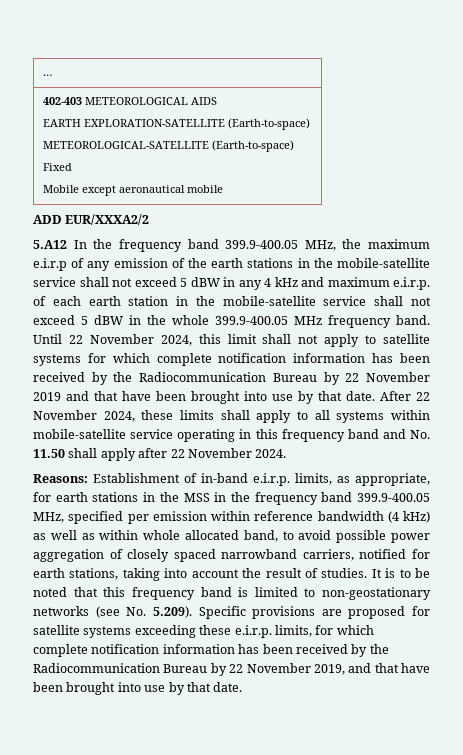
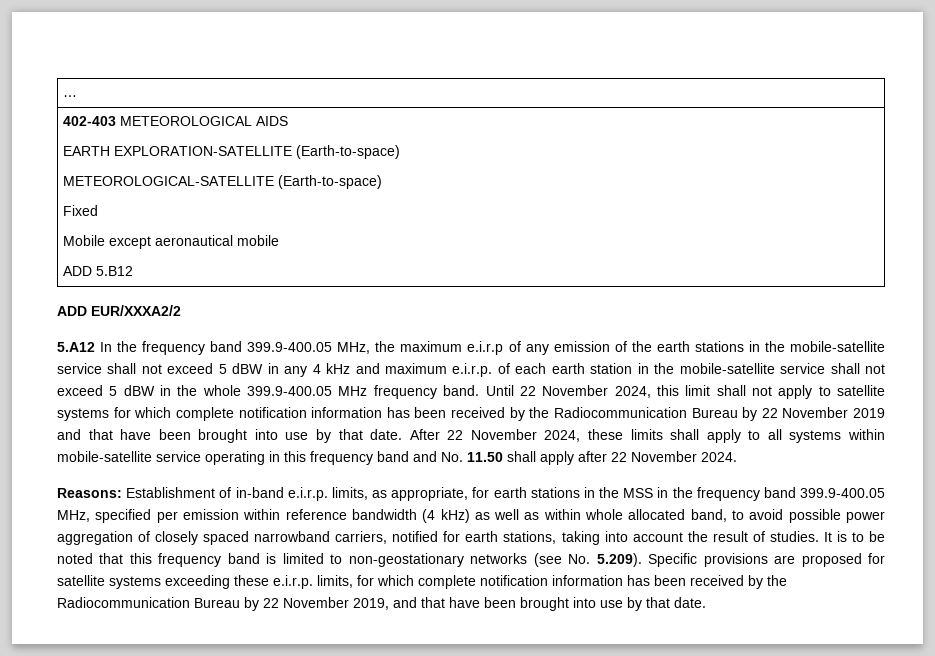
  402-403 METEOROLOGICAL AIDS
  EARTH EXPLORATION-SATELLITE (Earth-to-space)
  METEOROLOGICAL-SATELLITE (Earth-to-space)
  Fixed
  Mobile except aeronautical mobile
+ ADD 5.B12

